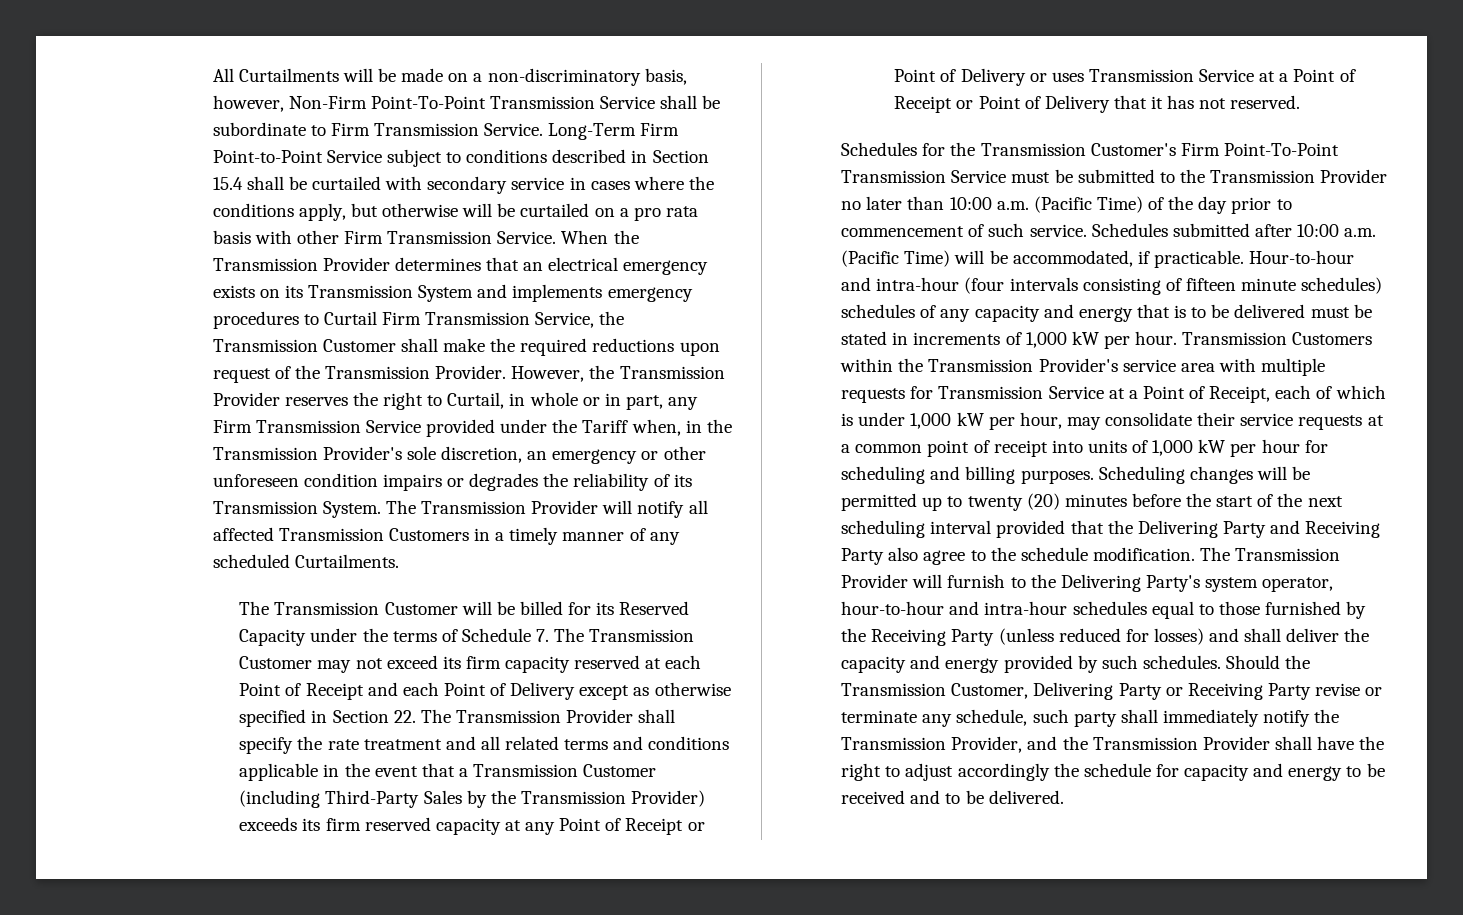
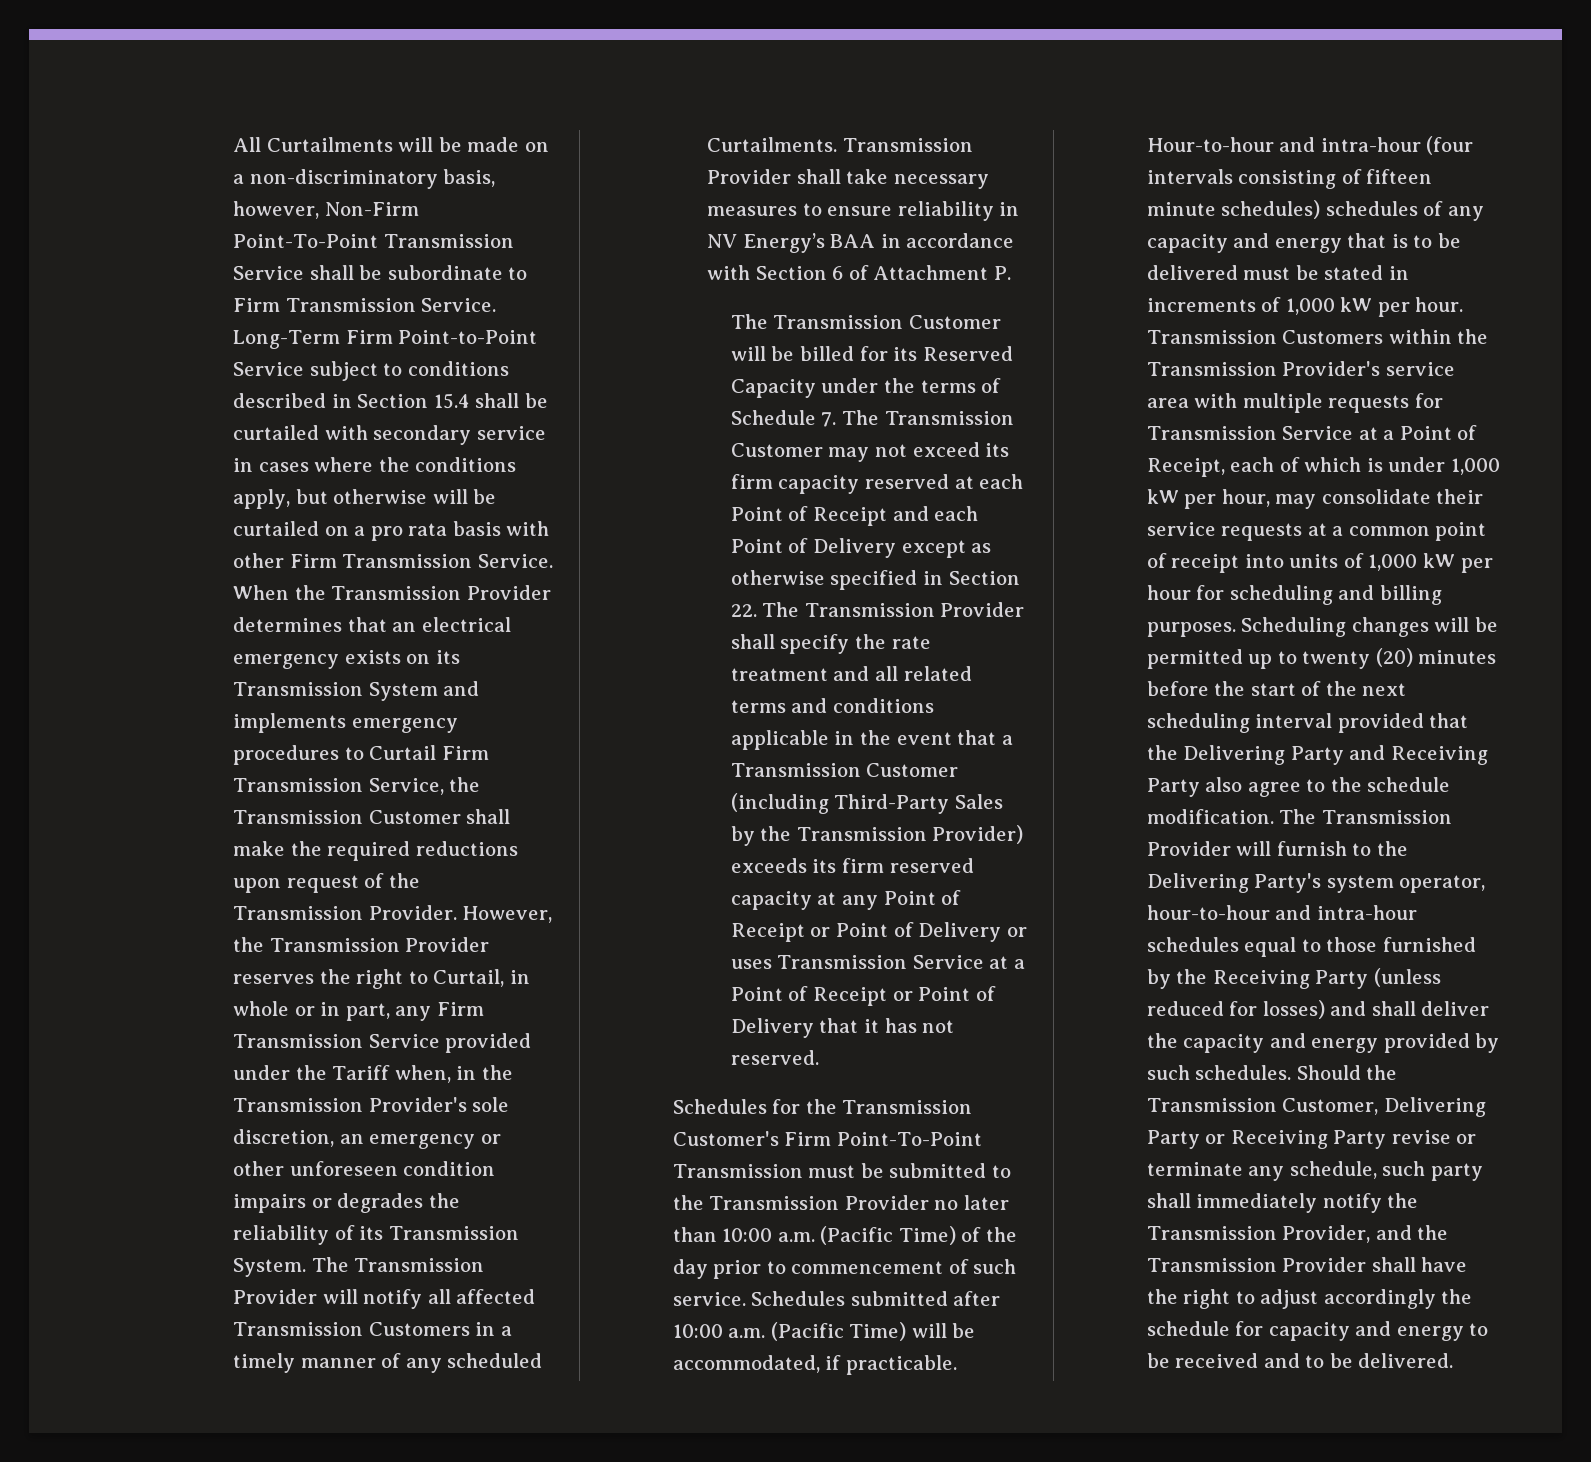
+ Transmission Provider shall take necessary measures to ensure reliability in NV Energy’s BAA in accordance with Section 6 of Attachment P.
- Schedules for the Transmission Customer's Firm Point-To-Point Transmission Service must be submitted to the Transmission Provider no later than 10:00 a.m. (Pacific Time) of the day prior to commencement of such service.
+ Schedules for the Transmission Customer's Firm Point-To-Point Transmission must be submitted to the Transmission Provider no later than 10:00 a.m. (Pacific Time) of the day prior to commencement of such service.

